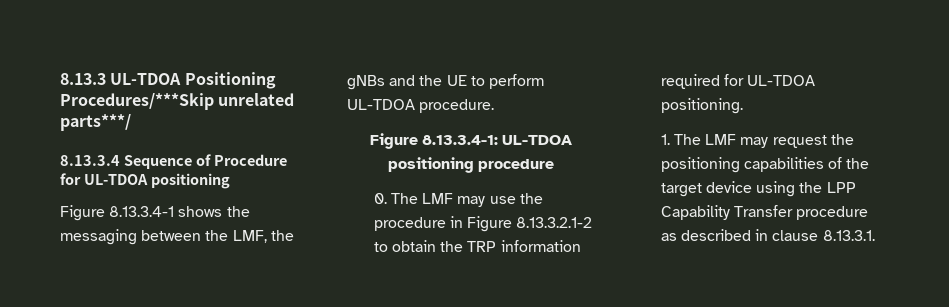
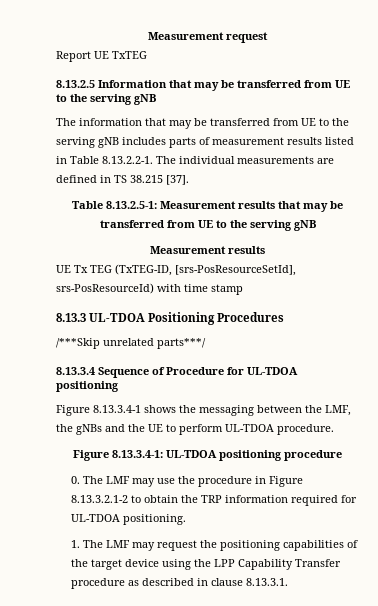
+ Measurement request
+ Report UE TxTEG
+ 8.13.2.5 Information that may be transferred from UE to the serving gNB
+ The information that may be transferred from UE to the serving gNB includes parts of measurement results listed in Table 8.13.2.2-1. The individual measurements are defined in TS 38.215 [37].
+ Table 8.13.2.5-1: Measurement results that may be transferred from UE to the serving gNB
+ Measurement results
+ UE Tx TEG (TxTEG-ID, [srs-PosResourceSetId], srs-PosResourceId) with time stamp
- 8.13.3 UL-TDOA Positioning Procedures/***Skip unrelated parts***/
+ 8.13.3 UL-TDOA Positioning Procedures
+ /***Skip unrelated parts***/

